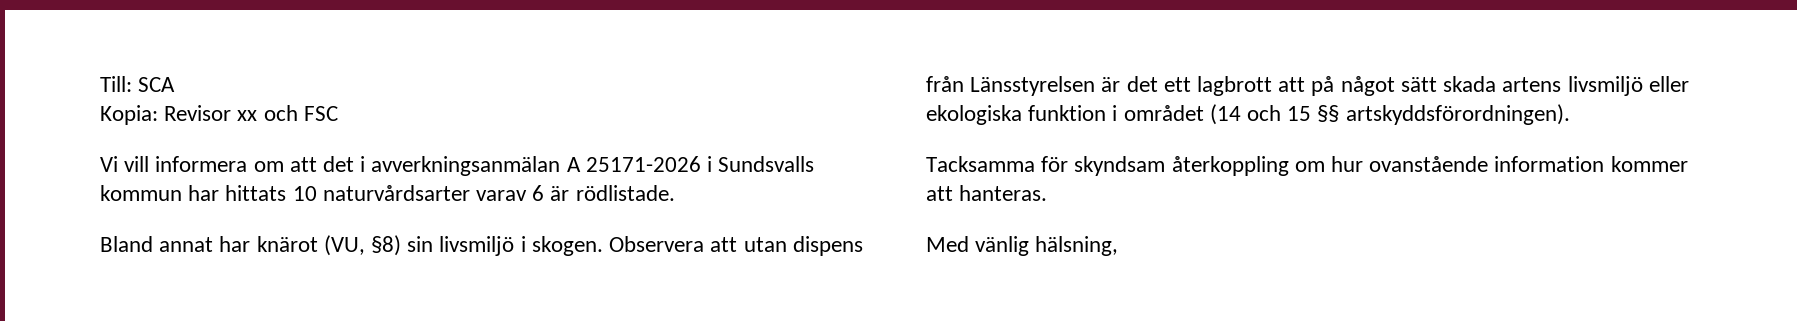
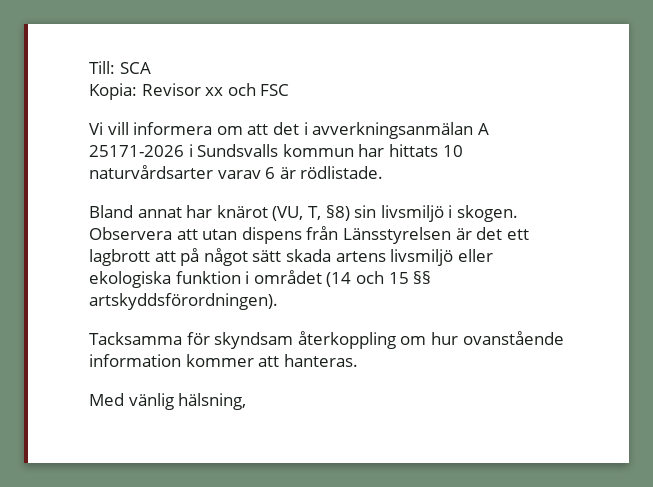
- Bland annat har knärot (VU, §8) sin livsmiljö i skogen.
+ Bland annat har knärot (VU, T, §8) sin livsmiljö i skogen.

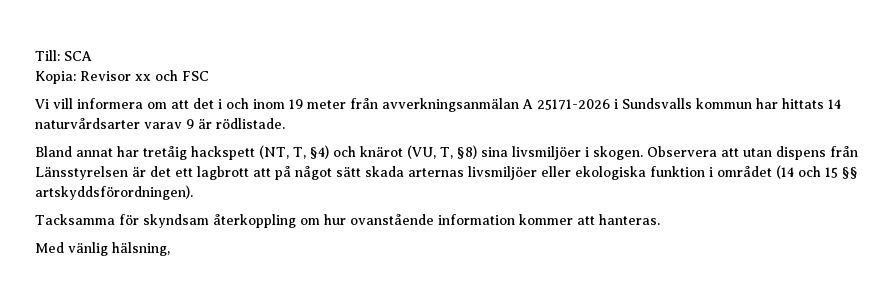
- Vi vill informera om att det i avverkningsanmälan A 25171-2026 i Sundsvalls kommun har hittats 10 naturvårdsarter varav 6 är rödlistade.
+ Vi vill informera om att det i och inom 19 meter från avverkningsanmälan A 25171-2026 i Sundsvalls kommun har hittats 14 naturvårdsarter varav 9 är rödlistade.
- Bland annat har knärot (VU, T, §8) sin livsmiljö i skogen.
+ Bland annat har tretåig hackspett (NT, T, §4) och knärot (VU, T, §8) sina livsmiljöer i skogen.
- Observera att utan dispens från Länsstyrelsen är det ett lagbrott att på något sätt skada artens livsmiljö eller ekologiska funktion i området (14 och 15 §§ artskyddsförordningen).
+ Observera att utan dispens från Länsstyrelsen är det ett lagbrott att på något sätt skada arternas livsmiljöer eller ekologiska funktion i området (14 och 15 §§ artskyddsförordningen).

